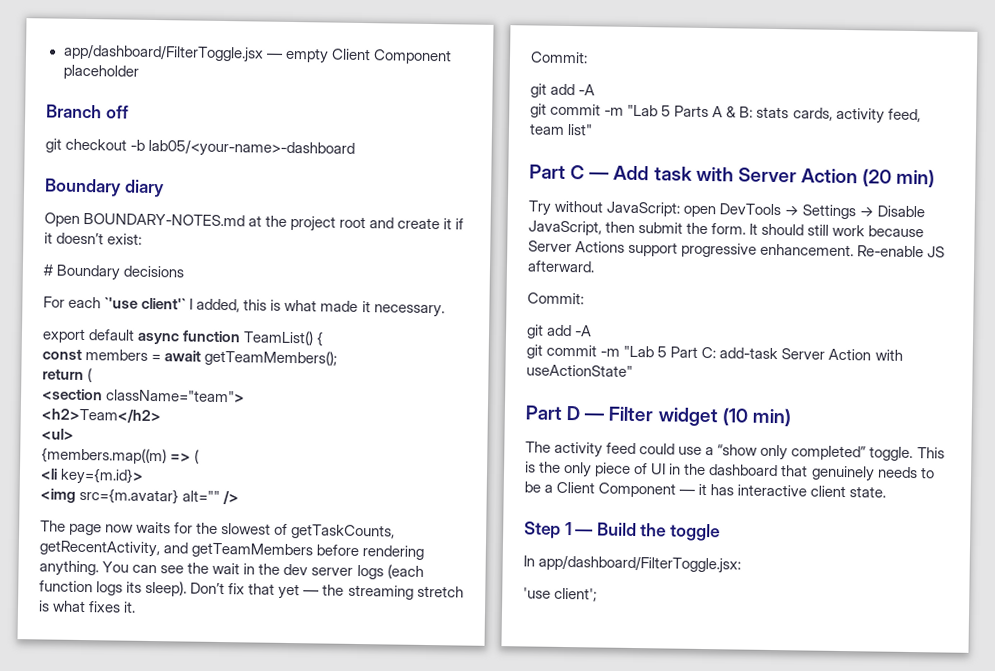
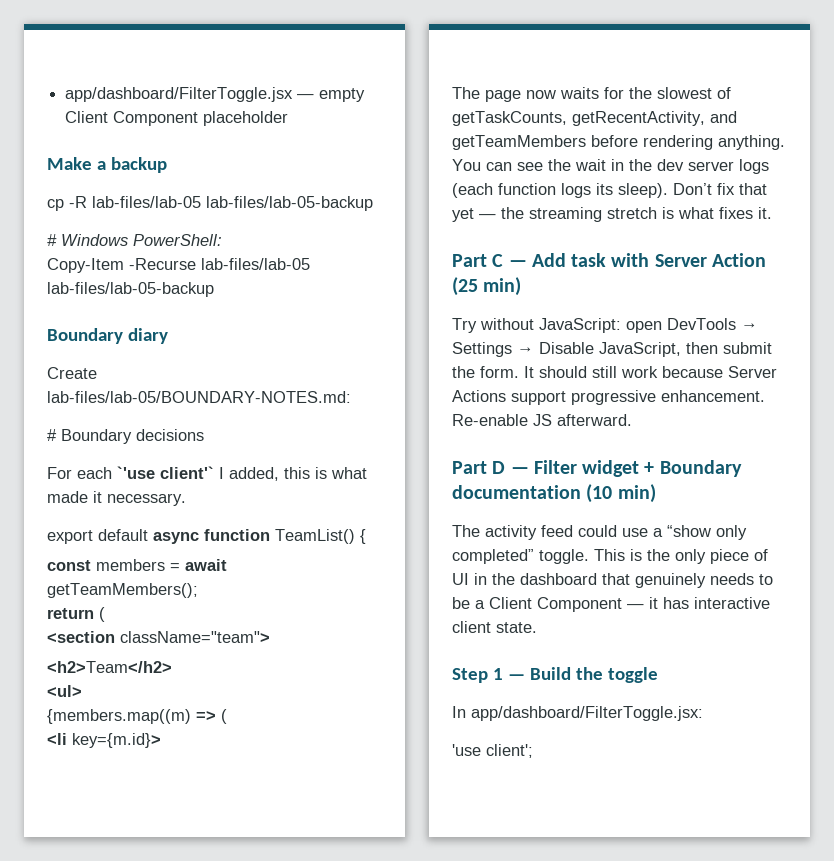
- Branch off
- git checkout -b lab05/<your-name>-dashboard
+ Make a backup
+ cp -R lab-files/lab-05 lab-files/lab-05-backup
+ # Windows PowerShell:
+ Copy-Item -Recurse lab-files/lab-05 lab-files/lab-05-backup
  Boundary diary
- Open BOUNDARY-NOTES.md at the project root and create it if it doesn’t exist:
+ Create lab-files/lab-05/BOUNDARY-NOTES.md:
- <img src={m.avatar} alt="" />
  Don’t fix that yet — the streaming stretch is what fixes it.
- Commit:
- git add -A
- git commit -m "Lab 5 Parts A & B: stats cards, activity feed, team list"
- Part C — Add task with Server Action (20 min)
+ Part C — Add task with Server Action (25 min)
  Re-enable JS afterward.
- Commit:
- git add -A
- git commit -m "Lab 5 Part C: add-task Server Action with useActionState"
- Part D — Filter widget (10 min)
+ Part D — Filter widget + Boundary documentation (10 min)

